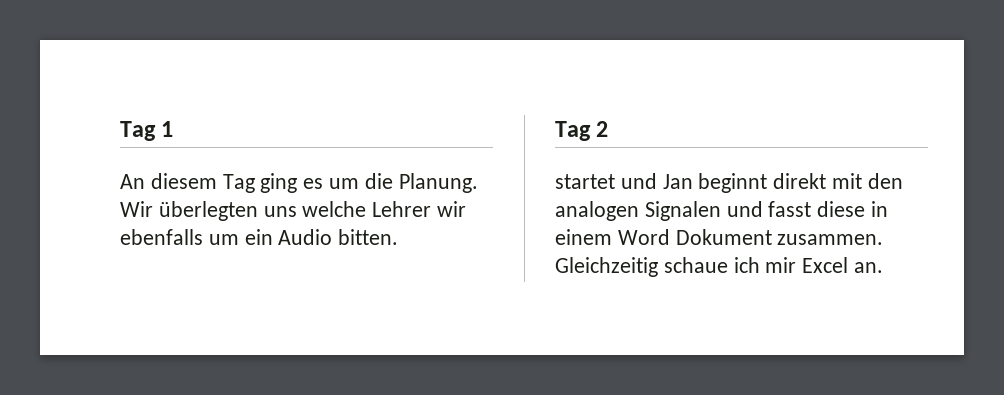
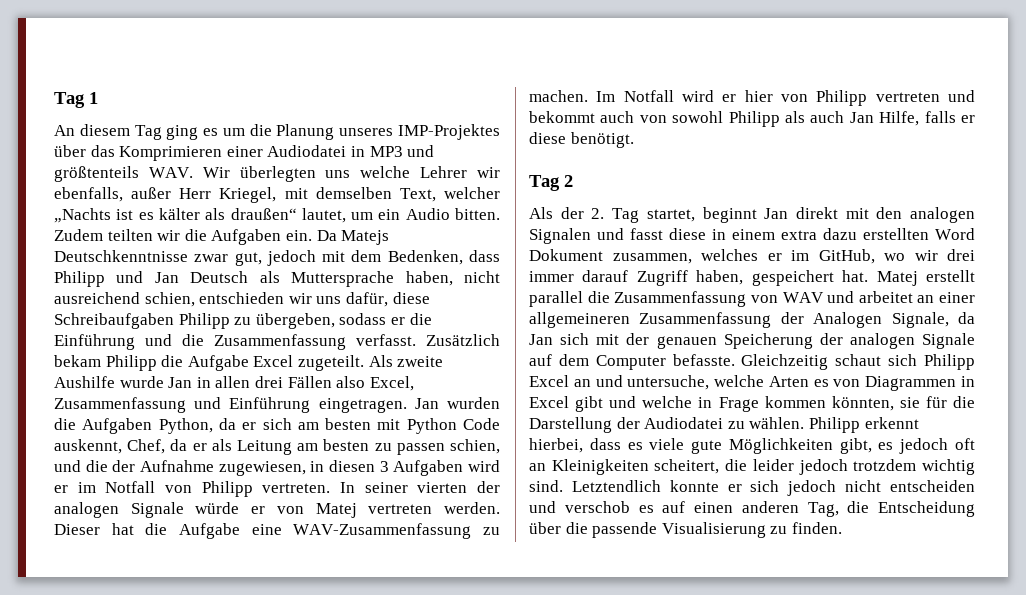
- An diesem Tag ging es um die Planung. Wir überlegten uns welche Lehrer wir ebenfalls um ein Audio bitten.
+ An diesem Tag ging es um die Planung unseres IMP-Projektes über das Komprimieren einer Audiodatei in MP3 und größtenteils WAV. Wir überlegten uns welche Lehrer wir ebenfalls, außer Herr Kriegel, mit demselben Text, welcher „Nachts ist es kälter als draußen“ lautet, um ein Audio bitten. Zudem teilten wir die Aufgaben ein. Da Matejs Deutschkenntnisse zwar gut, jedoch mit dem Bedenken, dass Philipp und Jan Deutsch als Muttersprache haben, nicht ausreichend schien, entschieden wir uns dafür, diese Schreibaufgaben Philipp zu übergeben, sodass er die Einführung und die Zusammenfassung verfasst. Zusätzlich bekam Philipp die Aufgabe Excel zugeteilt. Als zweite Aushilfe wurde Jan in allen drei Fällen also Excel, Zusammenfassung und Einführung eingetragen. Jan wurden die Aufgaben Python, da er sich am besten mit Python Code auskennt, Chef, da er als Leitung am besten zu passen schien, und die der Aufnahme zugewiesen, in diesen 3 Aufgaben wird er im Notfall von Philipp vertreten. In seiner vierten der analogen Signale würde er von Matej vertreten werden. Dieser hat die Aufgabe eine WAV-Zusammenfassung zu machen. Im Notfall wird er hier von Philipp vertreten und bekommt auch von sowohl Philipp als auch Jan Hilfe, falls er diese benötigt.
  Tag 2
- startet und Jan beginnt direkt mit den analogen Signalen und fasst diese in einem Word Dokument zusammen. Gleichzeitig schaue ich mir Excel an.
+ Als der 2. Tag startet, beginnt Jan direkt mit den analogen Signalen und fasst diese in einem extra dazu erstellten Word Dokument zusammen, welches er im GitHub, wo wir drei immer darauf Zugriff haben, gespeichert hat. Matej erstellt parallel die Zusammenfassung von WAV und arbeitet an einer allgemeineren Zusammenfassung der Analogen Signale, da Jan sich mit der genauen Speicherung der analogen Signale auf dem Computer befasste. Gleichzeitig schaut sich Philipp Excel an und untersuche, welche Arten es von Diagrammen in Excel gibt und welche in Frage kommen könnten, sie für die Darstellung der Audiodatei zu wählen. Philipp erkennt hierbei, dass es viele gute Möglichkeiten gibt, es jedoch oft an Kleinigkeiten scheitert, die leider jedoch trotzdem wichtig sind. Letztendlich konnte er sich jedoch nicht entscheiden und verschob es auf einen anderen Tag, die Entscheidung über die passende Visualisierung zu finden.

